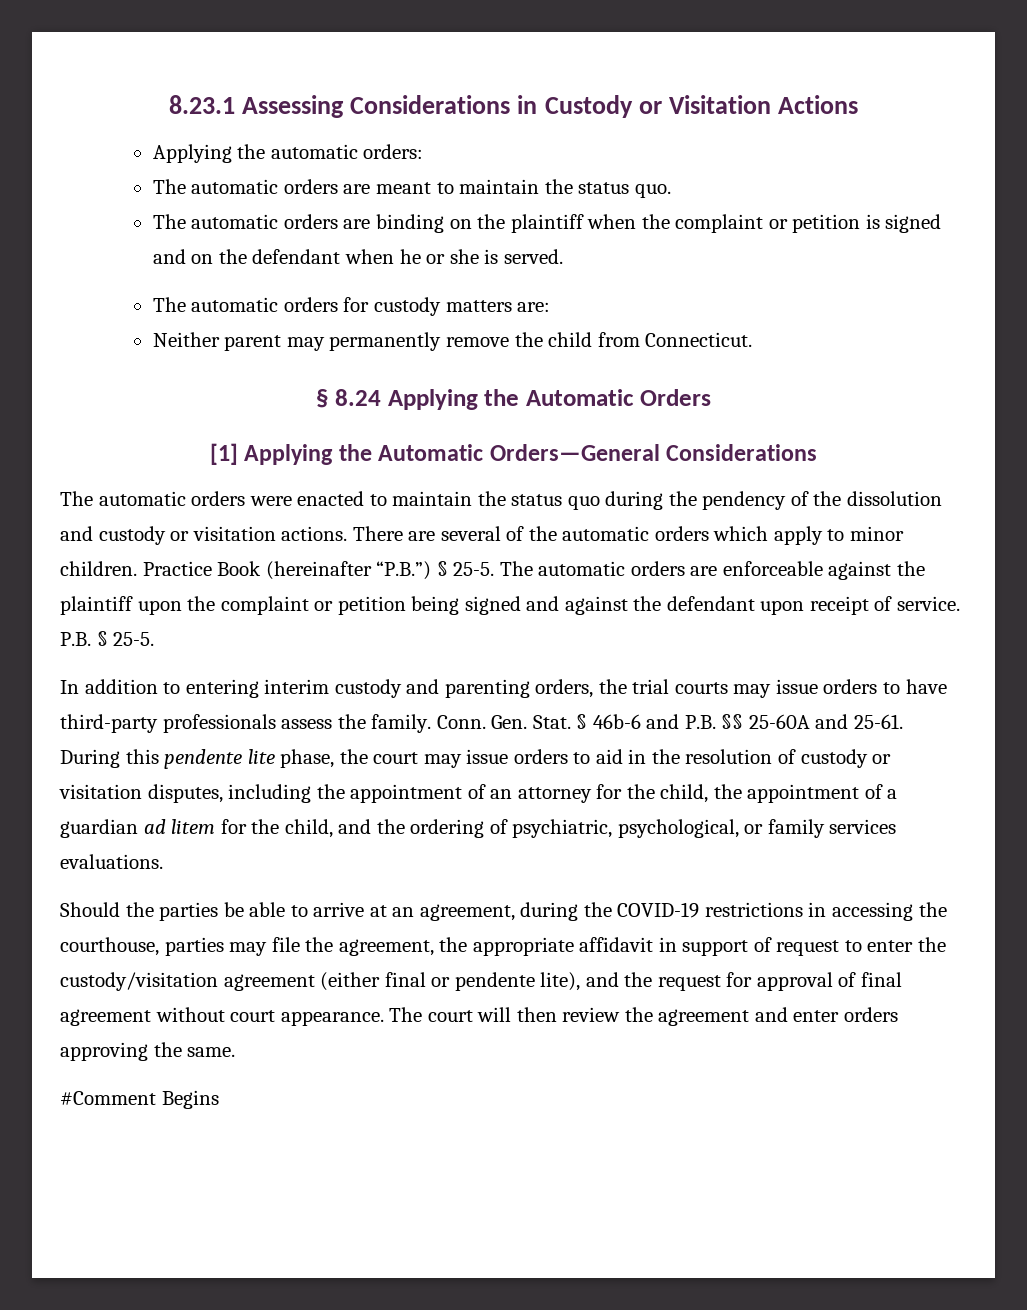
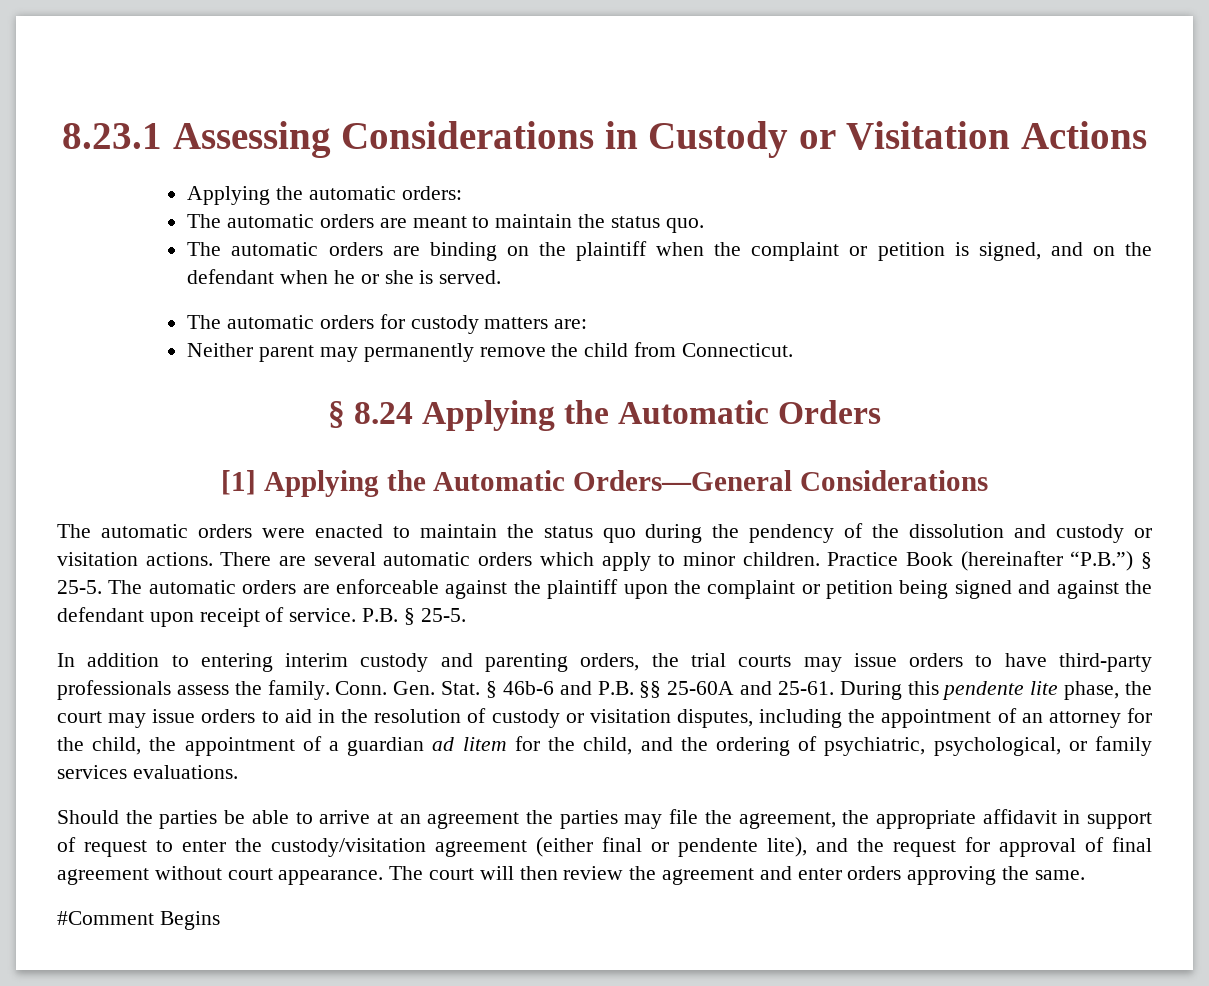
- The automatic orders are binding on the plaintiff when the complaint or petition is signed and on the defendant when he or she is served.
+ The automatic orders are binding on the plaintiff when the complaint or petition is signed, and on the defendant when he or she is served.
- There are several of the automatic orders which apply to minor children.
+ There are several automatic orders which apply to minor children.
- Should the parties be able to arrive at an agreement, during the COVID-19 restrictions in accessing the courthouse, parties may file the agreement, the appropriate affidavit in support of request to enter the custody/visitation agreement (either final or pendente lite), and the request for approval of final agreement without court appearance.
+ Should the parties be able to arrive at an agreement the parties may file the agreement, the appropriate affidavit in support of request to enter the custody/visitation agreement (either final or pendente lite), and the request for approval of final agreement without court appearance.

